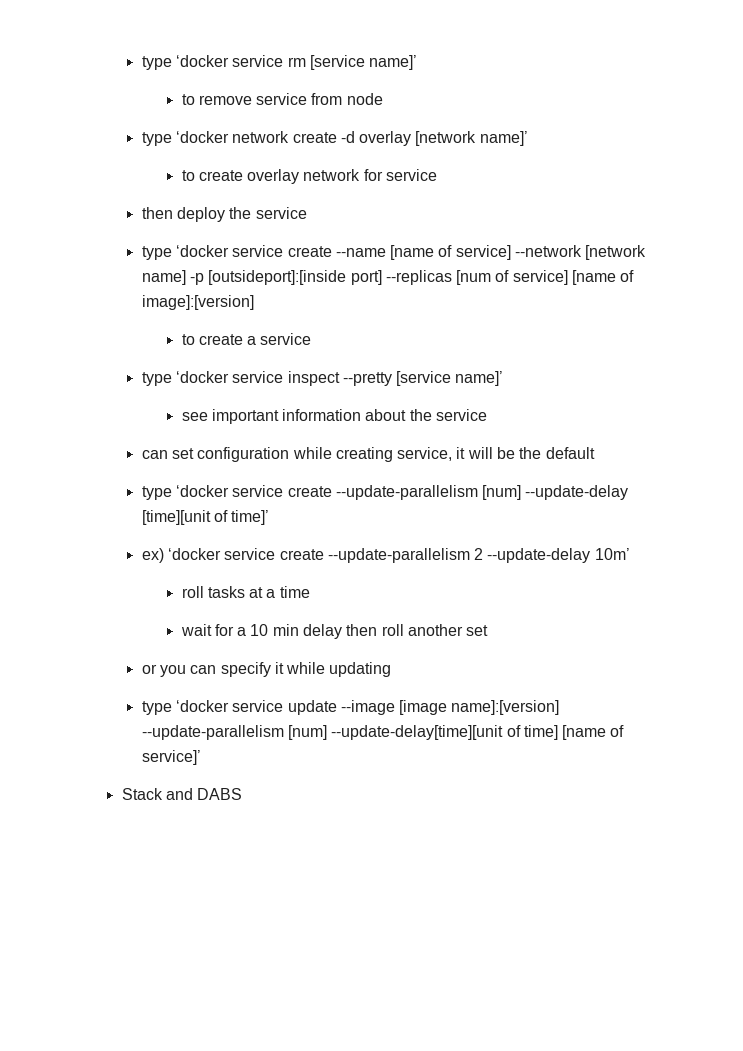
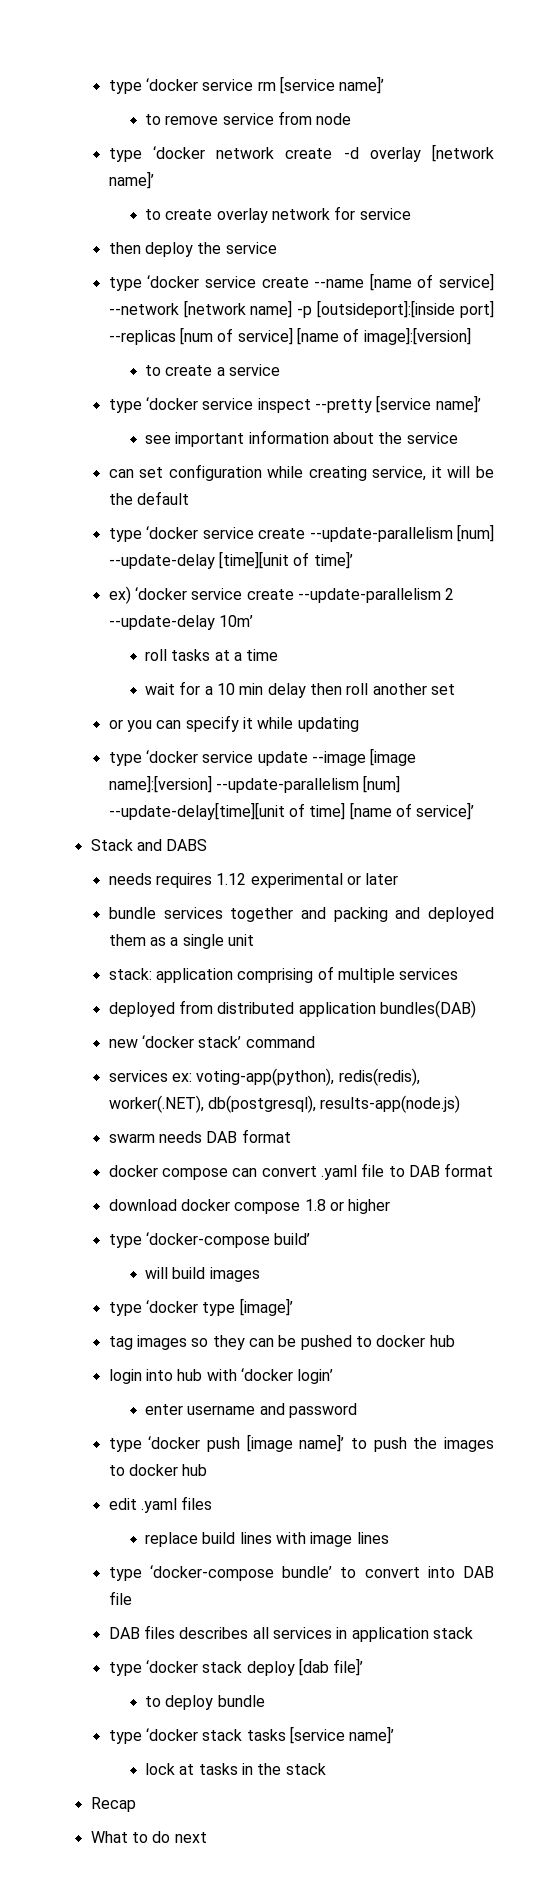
+ needs requires 1.12 experimental or later
+ bundle services together and packing and deployed them as a single unit
+ stack: application comprising of multiple services
+ deployed from distributed application bundles(DAB)
+ new ‘docker stack’ command
+ services ex: voting-app(python), redis(redis), worker(.NET), db(postgresql), results-app(node.js)
+ swarm needs DAB format
+ docker compose can convert .yaml file to DAB format
+ download docker compose 1.8 or higher
+ type ‘docker-compose build’
+ will build images
+ type ‘docker type [image]’
+ tag images so they can be pushed to docker hub
+ login into hub with ‘docker login’
+ enter username and password
+ type ‘docker push [image name]’ to push the images to docker hub
+ edit .yaml files
+ replace build lines with image lines
+ type ‘docker-compose bundle’ to convert into DAB file
+ DAB files describes all services in application stack
+ type ‘docker stack deploy [dab file]’
+ to deploy bundle
+ type ‘docker stack tasks [service name]’
+ lock at tasks in the stack
+ Recap
+ What to do next

